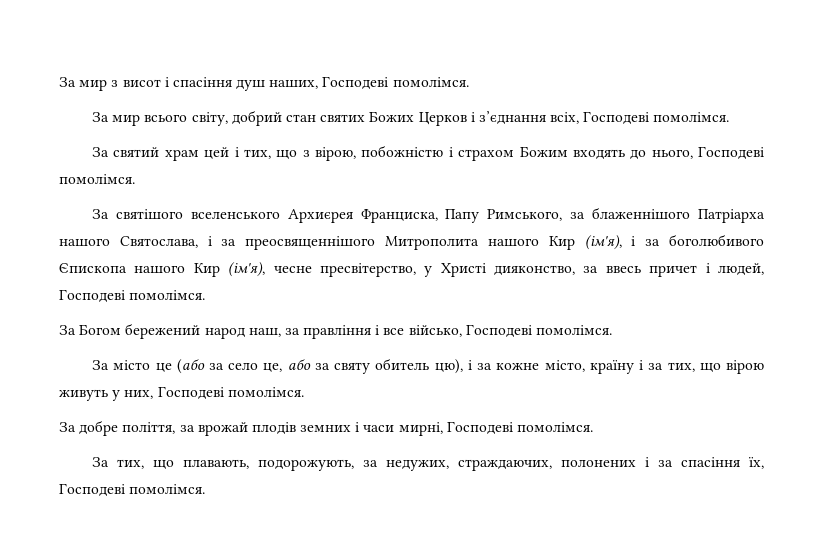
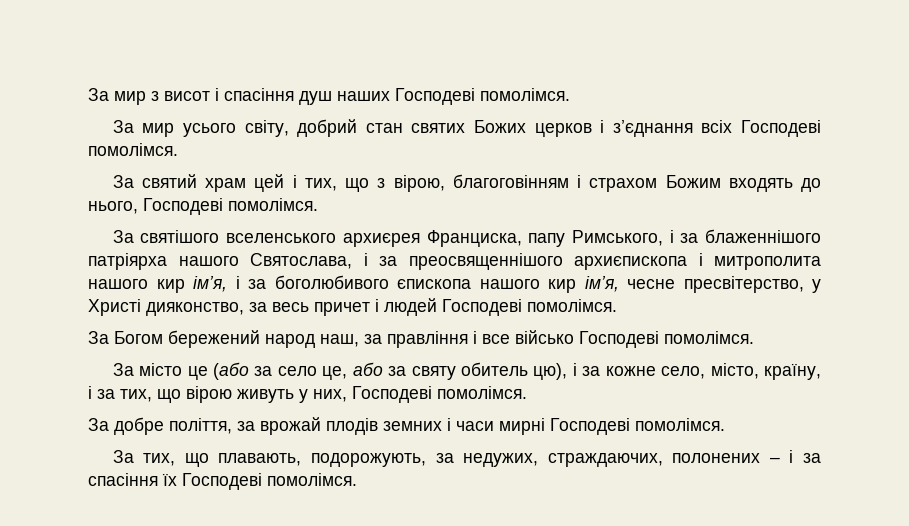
- За мир з висот і спасіння душ наших, Господеві помолімся.
+ За мир з висот і спасіння душ наших Господеві помолімся.
- За мир всього світу, добрий стан святих Божих Церков і з’єднання всіх, Господеві помолімся.
+ За мир усього світу, добрий стан святих Божих церков і з’єднання всіх Господеві помолімся.
- За святий храм цей і тих, що з вірою, побожністю і страхом Божим входять до нього, Господеві помолімся.
+ За святий храм цей і тих, що з вірою, благоговінням і страхом Божим входять до нього, Господеві помолімся.
- За святішого вселенського Архиєрея Франциска, Папу Римського, за блаженнішого Патріарха нашого Святослава, і за преосвященнішого Митрополита нашого Кир (ім'я), і за боголюбивого Єпископа нашого Кир (ім'я), чесне пресвітерство, у Христі дияконство, за ввесь причет і людей, Господеві помолімся.
+ За святішого вселенського архиєрея Франциска, папу Римського, і за блаженнішого патріярха нашого Святослава, і за преосвященнішого архиєпископа і митрополита нашого кир ім’я, і за боголюбивого єпископа нашого кир ім’я, чесне пресвітерство, у Христі дияконство, за весь причет і людей Господеві помолімся.
- За Богом бережений народ наш, за правління і все військо, Господеві помолімся.
+ За Богом бережений народ наш, за правління і все військо Господеві помолімся.
- За місто це (або за село це, або за святу обитель цю), і за кожне місто, країну і за тих, що вірою живуть у них, Господеві помолімся.
+ За місто це (або за село це, або за святу обитель цю), і за кожне село, місто, країну, і за тих, що вірою живуть у них, Господеві помолімся.
- За добре поліття, за врожай плодів земних і часи мирні, Господеві помолімся.
+ За добре поліття, за врожай плодів земних і часи мирні Господеві помолімся.
- За тих, що плавають, подорожують, за недужих, страждаючих, полонених і за спасіння їх, Господеві помолімся.
+ За тих, що плавають, подорожують, за недужих, страждаючих, полонених – і за спасіння їх Господеві помолімся.

